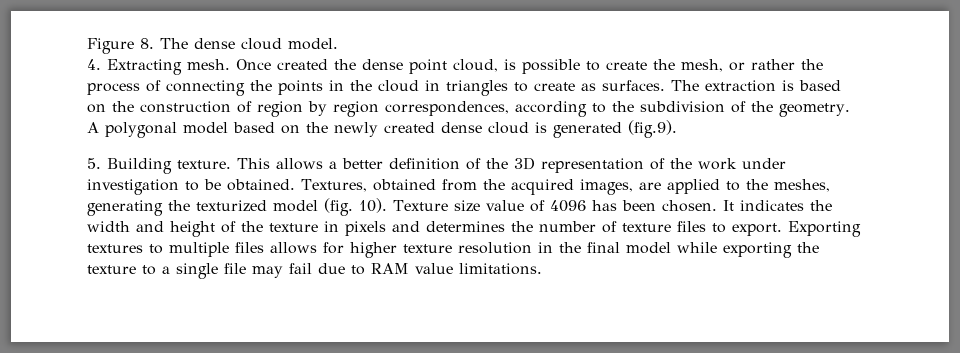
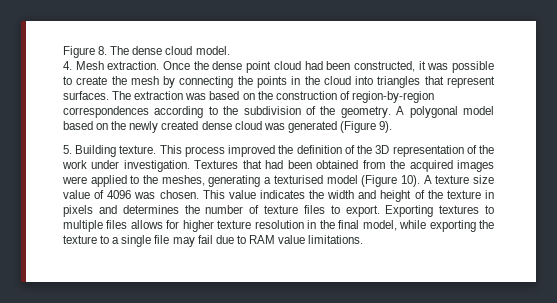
- 4. Extracting mesh. Once created the dense point cloud, is possible to create the mesh, or rather the process of connecting the points in the cloud in triangles to create as surfaces.
+ 4. Mesh extraction. Once the dense point cloud had been constructed, it was possible to create the mesh by connecting the points in the cloud into triangles that represent surfaces.
- The extraction is based on the construction of region by region correspondences, according to the subdivision of the geometry.
+ The extraction was based on the construction of region-by-region correspondences according to the subdivision of the geometry.
- A polygonal model based on the newly created dense cloud is generated (fig.9).
+ A polygonal model based on the newly created dense cloud was generated (Figure 9).
- This allows a better definition of the 3D representation of the work under investigation to be obtained. Textures, obtained from the acquired images, are applied to the meshes, generating the texturized model (fig. 10). Texture size value of 4096 has been chosen. It indicates the width and height of the texture in pixels and determines the number of texture files to export.
+ This process improved the definition of the 3D representation of the work under investigation. Textures that had been obtained from the acquired images were applied to the meshes, generating a texturised model (Figure 10). A texture size value of 4096 was chosen. This value indicates the width and height of the texture in pixels and determines the number of texture files to export.
- Exporting textures to multiple files allows for higher texture resolution in the final model while exporting the texture to a single file may fail due to RAM value limitations.
+ Exporting textures to multiple files allows for higher texture resolution in the final model, while exporting the texture to a single file may fail due to RAM value limitations.

